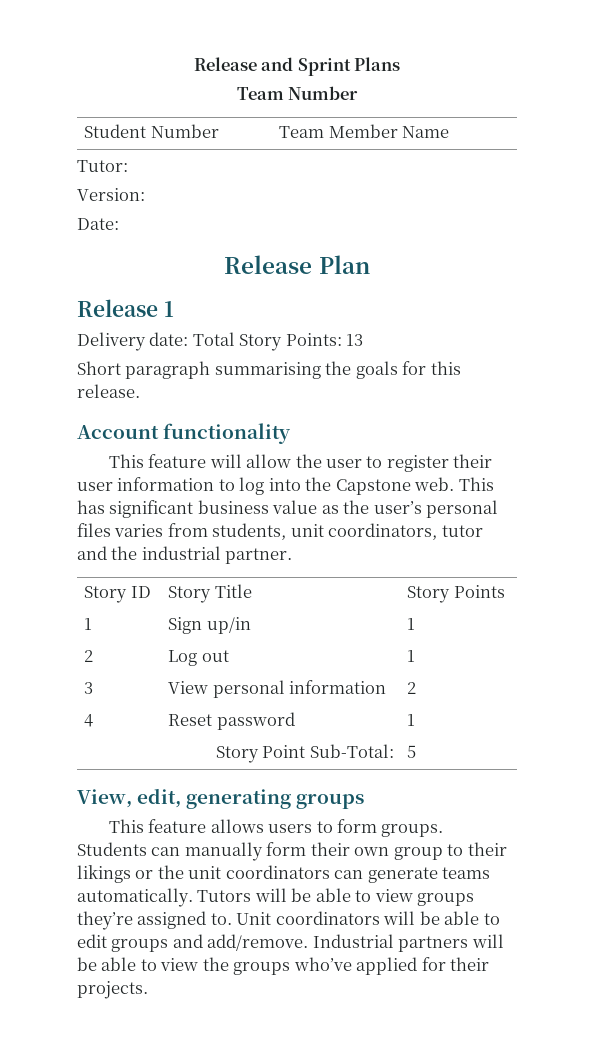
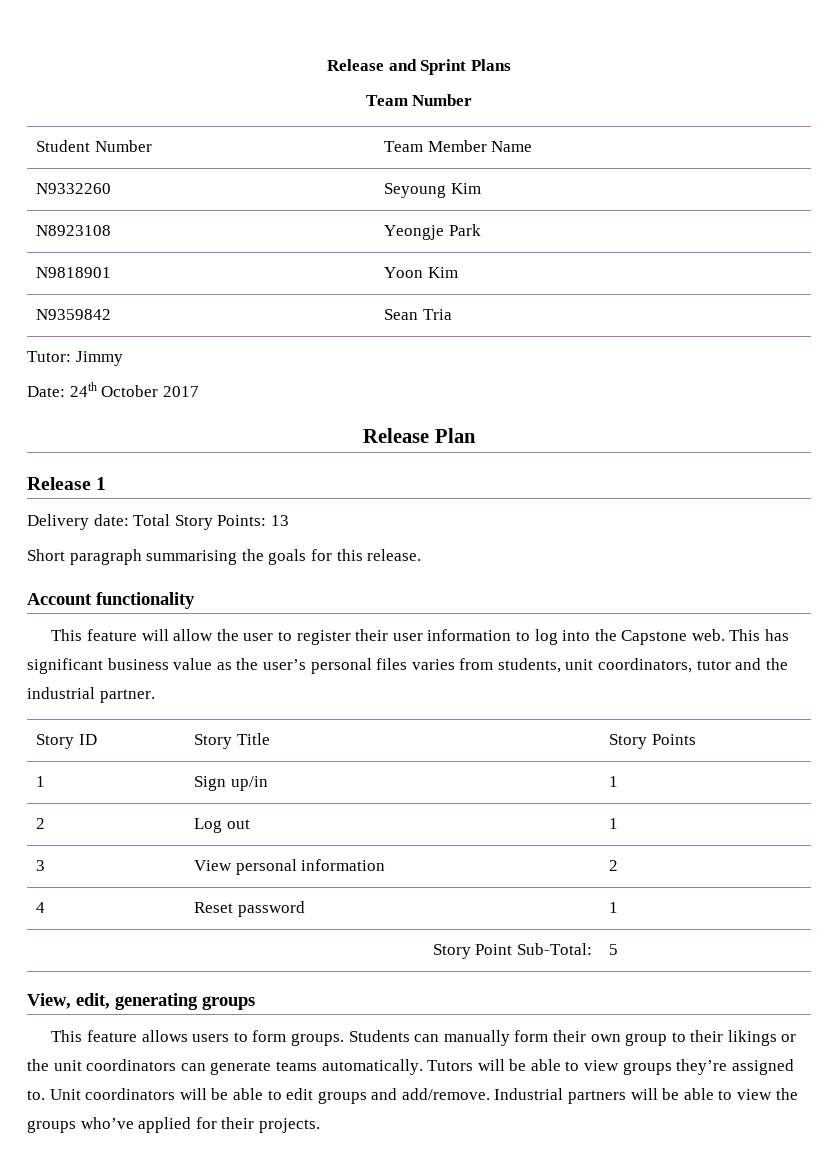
+ N9332260 | Seyoung Kim
+ N8923108 | Yeongje Park
+ N9818901 | Yoon Kim
+ N9359842 | Sean Tria
- Tutor:
- Version:
+ Tutor: Jimmy
- Date:
+ Date: 24th October 2017

